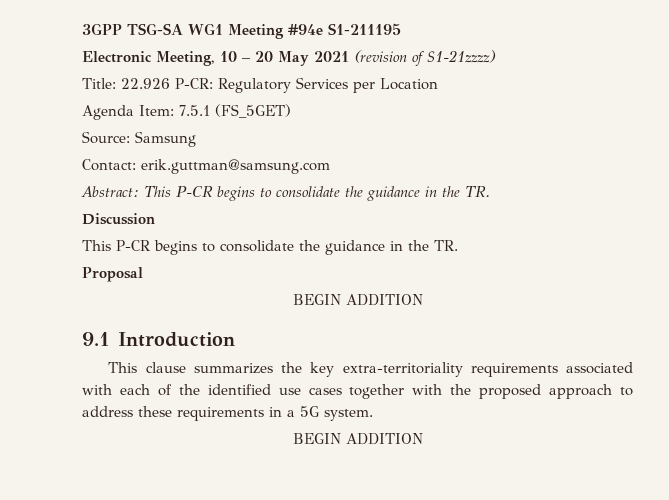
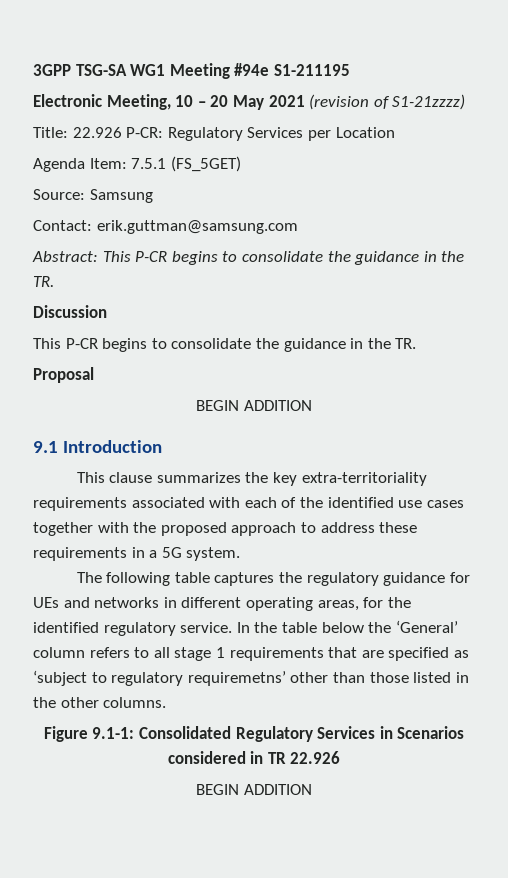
+ The following table captures the regulatory guidance for UEs and networks in different operating areas, for the identified regulatory service. In the table below the ‘General’ column refers to all stage 1 requirements that are specified as ‘subject to regulatory requiremetns’ other than those listed in the other columns.
+ Figure 9.1-1: Consolidated Regulatory Services in Scenarios considered in TR 22.926

